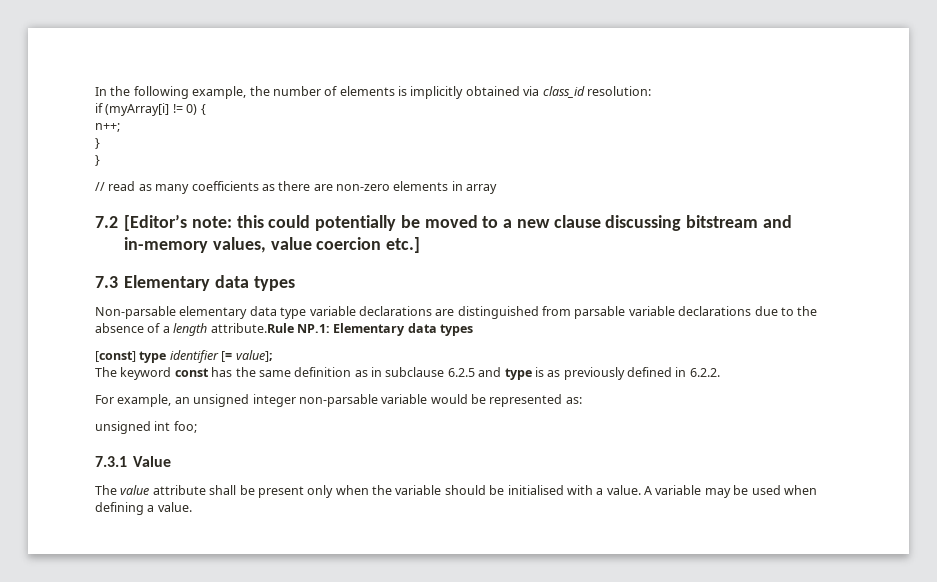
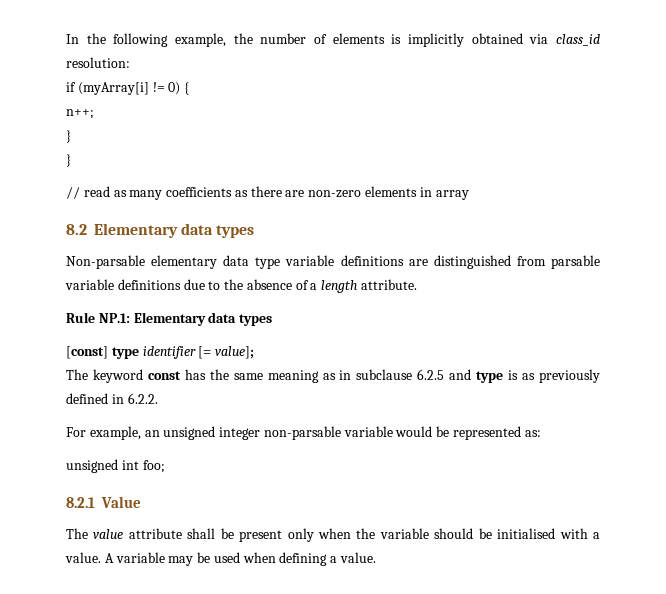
- 7.2 [Editor’s note: this could potentially be moved to a new clause discussing bitstream and in-memory values, value coercion etc.]
- 7.3 Elementary data types
+ 8.2 Elementary data types
- Non-parsable elementary data type variable declarations are distinguished from parsable variable declarations due to the absence of a length attribute.Rule NP.1: Elementary data types
+ Non-parsable elementary data type variable definitions are distinguished from parsable variable definitions due to the absence of a length attribute.
+ Rule NP.1: Elementary data types
- The keyword const has the same definition as in subclause 6.2.5 and type is as previously defined in 6.2.2.
+ The keyword const has the same meaning as in subclause 6.2.5 and type is as previously defined in 6.2.2.
- 7.3.1 Value
+ 8.2.1 Value

